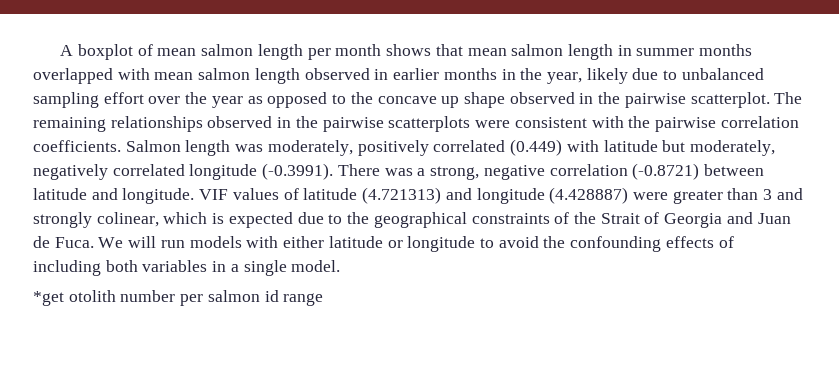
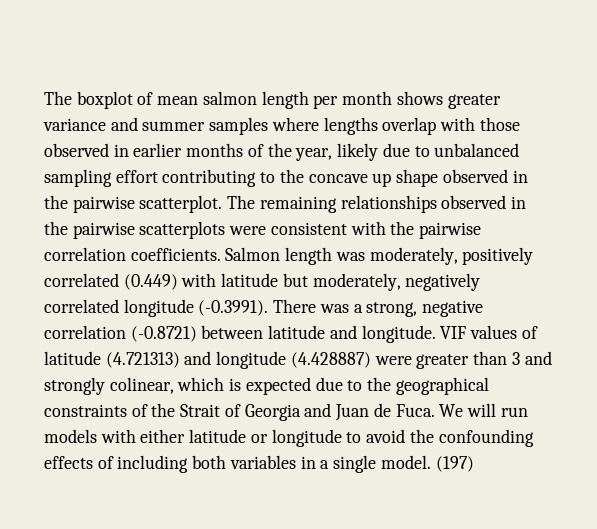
- A boxplot of mean salmon length per month shows that mean salmon length in summer months overlapped with mean salmon length observed in earlier months in the year, likely due to unbalanced sampling effort over the year as opposed to the concave up shape observed in the pairwise scatterplot.
+ The boxplot of mean salmon length per month shows greater variance and summer samples where lengths overlap with those observed in earlier months of the year, likely due to unbalanced sampling effort contributing to the concave up shape observed in the pairwise scatterplot.
- We will run models with either latitude or longitude to avoid the confounding effects of including both variables in a single model.
- *get otolith number per salmon id range
+ We will run models with either latitude or longitude to avoid the confounding effects of including both variables in a single model. (197)

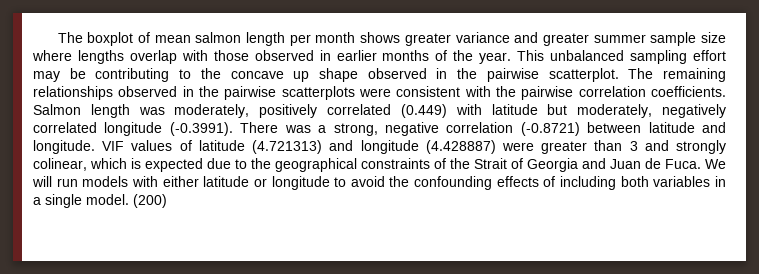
- The boxplot of mean salmon length per month shows greater variance and summer samples where lengths overlap with those observed in earlier months of the year, likely due to unbalanced sampling effort contributing to the concave up shape observed in the pairwise scatterplot.
+ The boxplot of mean salmon length per month shows greater variance and greater summer sample size where lengths overlap with those observed in earlier months of the year. This unbalanced sampling effort may be contributing to the concave up shape observed in the pairwise scatterplot.
- (197)
+ (200)

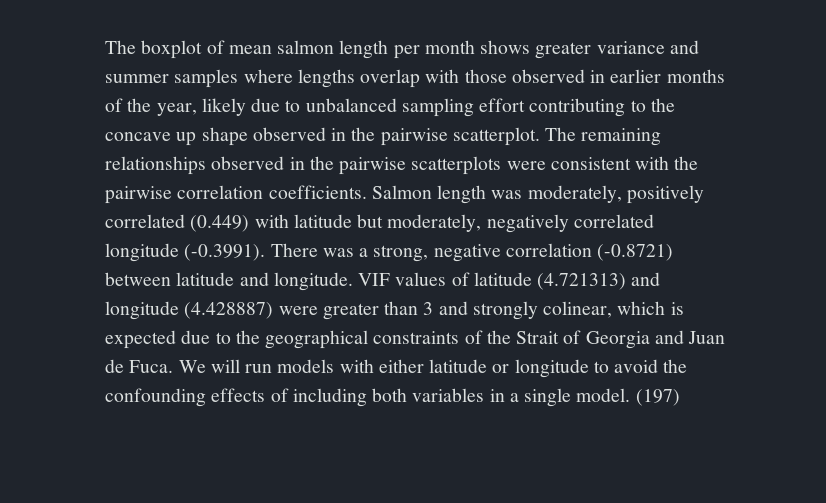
- The boxplot of mean salmon length per month shows greater variance and greater summer sample size where lengths overlap with those observed in earlier months of the year. This unbalanced sampling effort may be contributing to the concave up shape observed in the pairwise scatterplot.
+ The boxplot of mean salmon length per month shows greater variance and summer samples where lengths overlap with those observed in earlier months of the year, likely due to unbalanced sampling effort contributing to the concave up shape observed in the pairwise scatterplot.
- (200)
+ (197)

